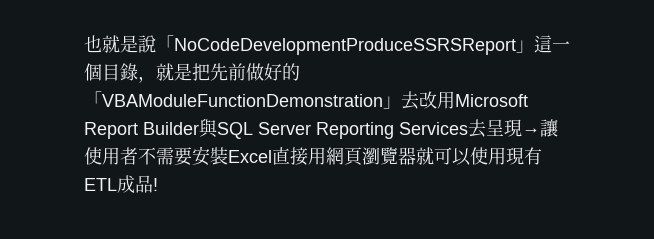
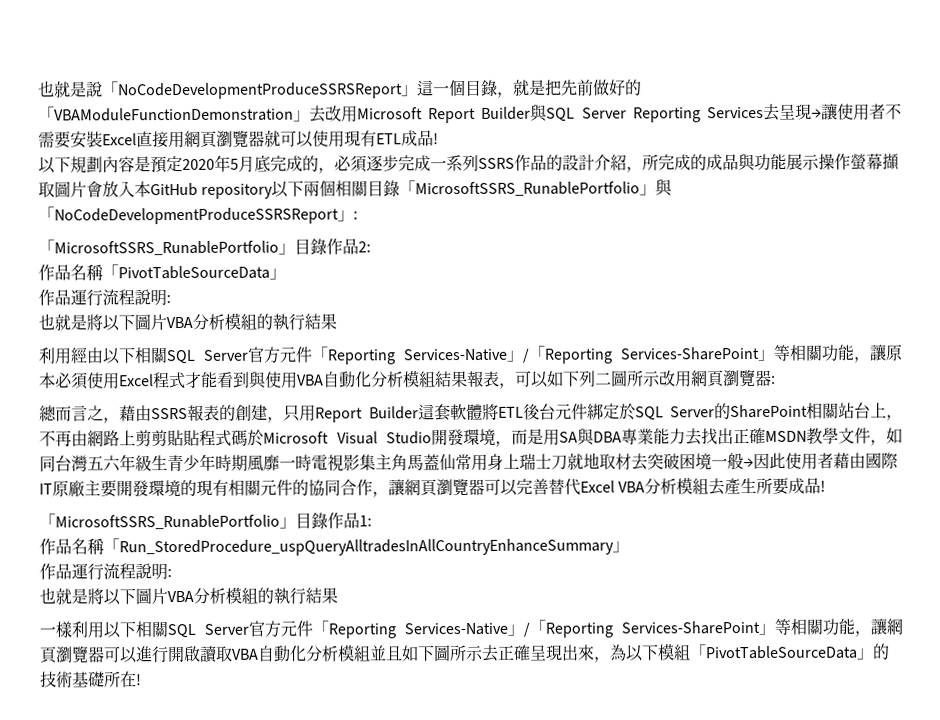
+ 以下規劃內容是預定2020年5月底完成的，必須逐步完成一系列SSRS作品的設計介紹，所完成的成品與功能展示操作螢幕擷取圖片會放入本GitHub repository以下兩個相關目錄「MicrosoftSSRS_RunablePortfolio」與「NoCodeDevelopmentProduceSSRSReport」:
+ 「MicrosoftSSRS_RunablePortfolio」目錄作品2:
+ 作品名稱「PivotTableSourceData」
+ 作品運行流程說明:
+ 也就是將以下圖片VBA分析模組的執行結果
+ 利用經由以下相關SQL Server官方元件「Reporting Services-Native」/「Reporting Services-SharePoint」等相關功能，讓原本必須使用Excel程式才能看到與使用VBA自動化分析模組結果報表，可以如下列二圖所示改用網頁瀏覽器:
+ 總而言之，藉由SSRS報表的創建，只用Report Builder這套軟體將ETL後台元件綁定於SQL Server的SharePoint相關站台上，不再由網路上剪剪貼貼程式碼於Microsoft Visual Studio開發環境，而是用SA與DBA專業能力去找出正確MSDN教學文件，如同台灣五六年級生青少年時期風靡一時電視影集主角馬蓋仙常用身上瑞士刀就地取材去突破困境一般→因此使用者藉由國際IT原廠主要開發環境的現有相關元件的協同合作，讓網頁瀏覽器可以完善替代Excel VBA分析模組去產生所要成品!
+ 「MicrosoftSSRS_RunablePortfolio」目錄作品1:
+ 作品名稱「Run_StoredProcedure_uspQueryAlltradesInAllCountryEnhanceSummary」
+ 作品運行流程說明:
+ 也就是將以下圖片VBA分析模組的執行結果
+ 一樣利用以下相關SQL Server官方元件「Reporting Services-Native」/「Reporting Services-SharePoint」等相關功能，讓網頁瀏覽器可以進行開啟讀取VBA自動化分析模組並且如下圖所示去正確呈現出來，為以下模組「PivotTableSourceData」的技術基礎所在!

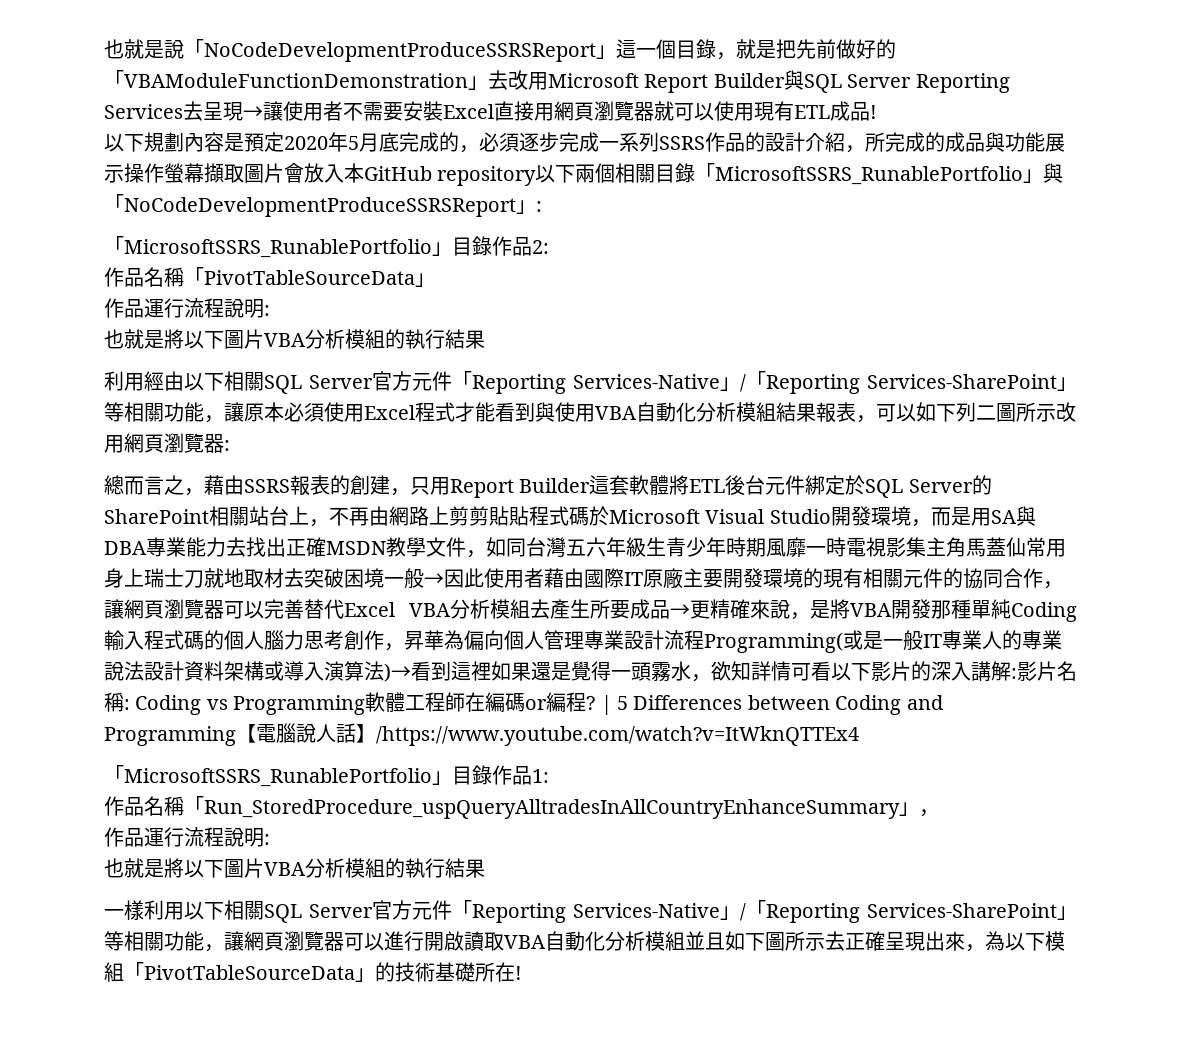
- 總而言之，藉由SSRS報表的創建，只用Report Builder這套軟體將ETL後台元件綁定於SQL Server的SharePoint相關站台上，不再由網路上剪剪貼貼程式碼於Microsoft Visual Studio開發環境，而是用SA與DBA專業能力去找出正確MSDN教學文件，如同台灣五六年級生青少年時期風靡一時電視影集主角馬蓋仙常用身上瑞士刀就地取材去突破困境一般→因此使用者藉由國際IT原廠主要開發環境的現有相關元件的協同合作，讓網頁瀏覽器可以完善替代Excel VBA分析模組去產生所要成品!
+ 總而言之，藉由SSRS報表的創建，只用Report Builder這套軟體將ETL後台元件綁定於SQL Server的SharePoint相關站台上，不再由網路上剪剪貼貼程式碼於Microsoft Visual Studio開發環境，而是用SA與DBA專業能力去找出正確MSDN教學文件，如同台灣五六年級生青少年時期風靡一時電視影集主角馬蓋仙常用身上瑞士刀就地取材去突破困境一般→因此使用者藉由國際IT原廠主要開發環境的現有相關元件的協同合作，讓網頁瀏覽器可以完善替代Excel VBA分析模組去產生所要成品→更精確來說，是將VBA開發那種單純Coding輸入程式碼的個人腦力思考創作，昇華為偏向個人管理專業設計流程Programming(或是一般IT專業人的專業說法設計資料架構或導入演算法)→看到這裡如果還是覺得一頭霧水，欲知詳情可看以下影片的深入講解:影片名稱: Coding vs Programming軟體工程師在編碼or編程? | 5 Differences between Coding and Programming【電腦說人話】/https://www.youtube.com/watch?v=ItWknQTTEx4
- 作品名稱「Run_StoredProcedure_uspQueryAlltradesInAllCountryEnhanceSummary」
+ 作品名稱「Run_StoredProcedure_uspQueryAlltradesInAllCountryEnhanceSummary」，

